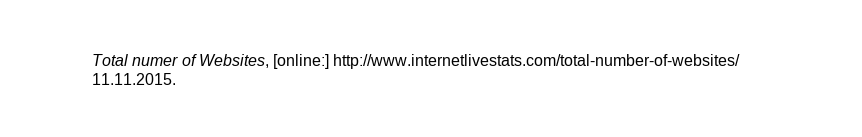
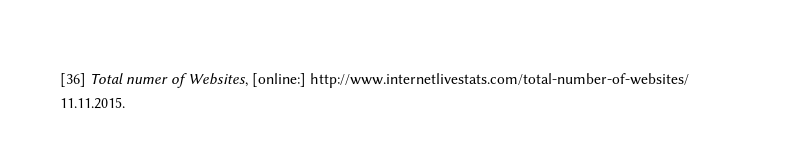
- Total numer of Websites, [online:] http://www.internetlivestats.com/total-number-of-websites/ 11.11.2015.
+ [36] Total numer of Websites, [online:] http://www.internetlivestats.com/total-number-of-websites/ 11.11.2015.

